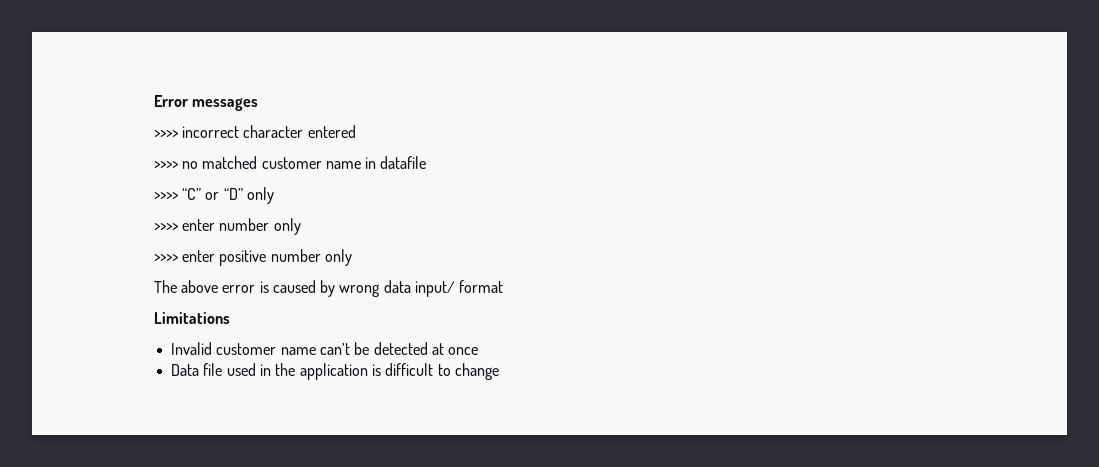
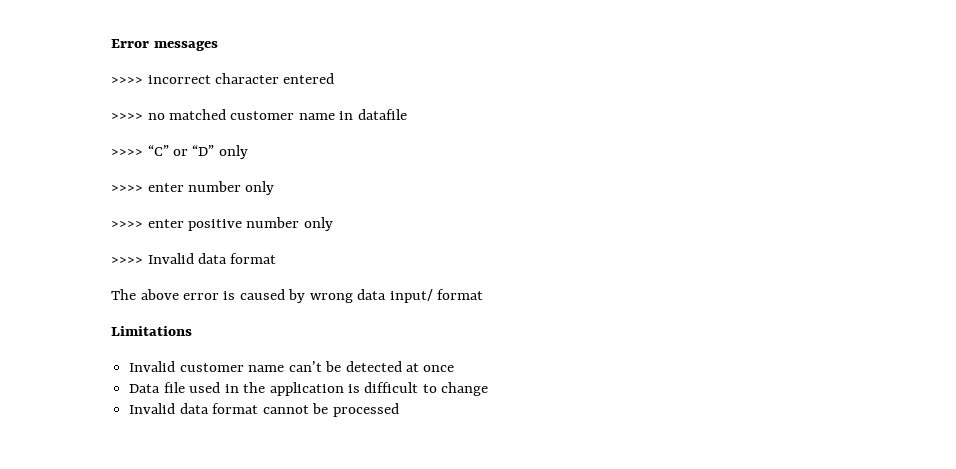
+ >>>> Invalid data format
+ Invalid data format cannot be processed

